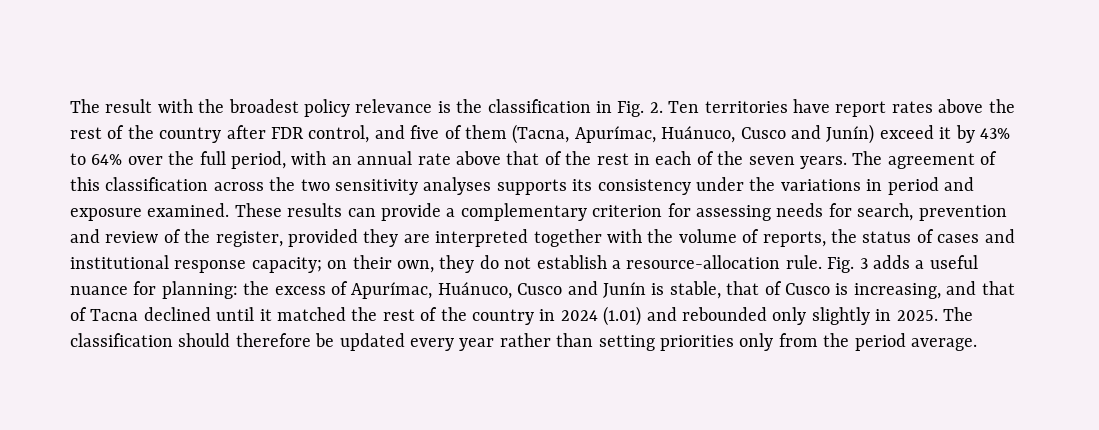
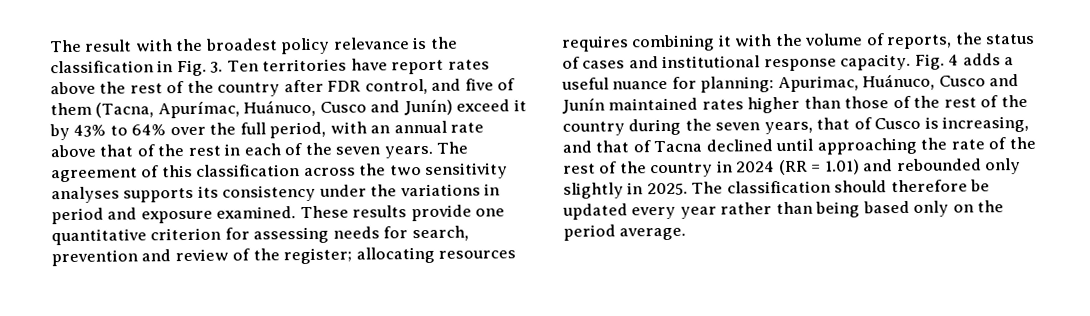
- The result with the broadest policy relevance is the classification in Fig. 2. Ten territories have report rates above the rest of the country after FDR control, and five of them (Tacna, Apurímac, Huánuco, Cusco and Junín) exceed it by 43% to 64% over the full period, with an annual rate above that of the rest in each of the seven years.
+ The result with the broadest policy relevance is the classification in Fig. 3. Ten territories have report rates above the rest of the country after FDR control, and five of them (Tacna, Apurímac, Huánuco, Cusco and Junín) exceed it by 43% to 64% over the full period, with an annual rate above that of the rest in each of the seven years.
- These results can provide a complementary criterion for assessing needs for search, prevention and review of the register, provided they are interpreted together with the volume of reports, the status of cases and institutional response capacity; on their own, they do not establish a resource-allocation rule. Fig. 3 adds a useful nuance for planning: the excess of Apurímac, Huánuco, Cusco and Junín is stable, that of Cusco is increasing, and that of Tacna declined until it matched the rest of the country in 2024 (1.01) and rebounded only slightly in 2025.
+ These results provide one quantitative criterion for assessing needs for search, prevention and review of the register; allocating resources requires combining it with the volume of reports, the status of cases and institutional response capacity. Fig. 4 adds a useful nuance for planning: Apurimac, Huánuco, Cusco and Junín maintained rates higher than those of the rest of the country during the seven years, that of Cusco is increasing, and that of Tacna declined until approaching the rate of the rest of the country in 2024 (RR = 1.01) and rebounded only slightly in 2025.
- The classification should therefore be updated every year rather than setting priorities only from the period average.
+ The classification should therefore be updated every year rather than being based only on the period average.

